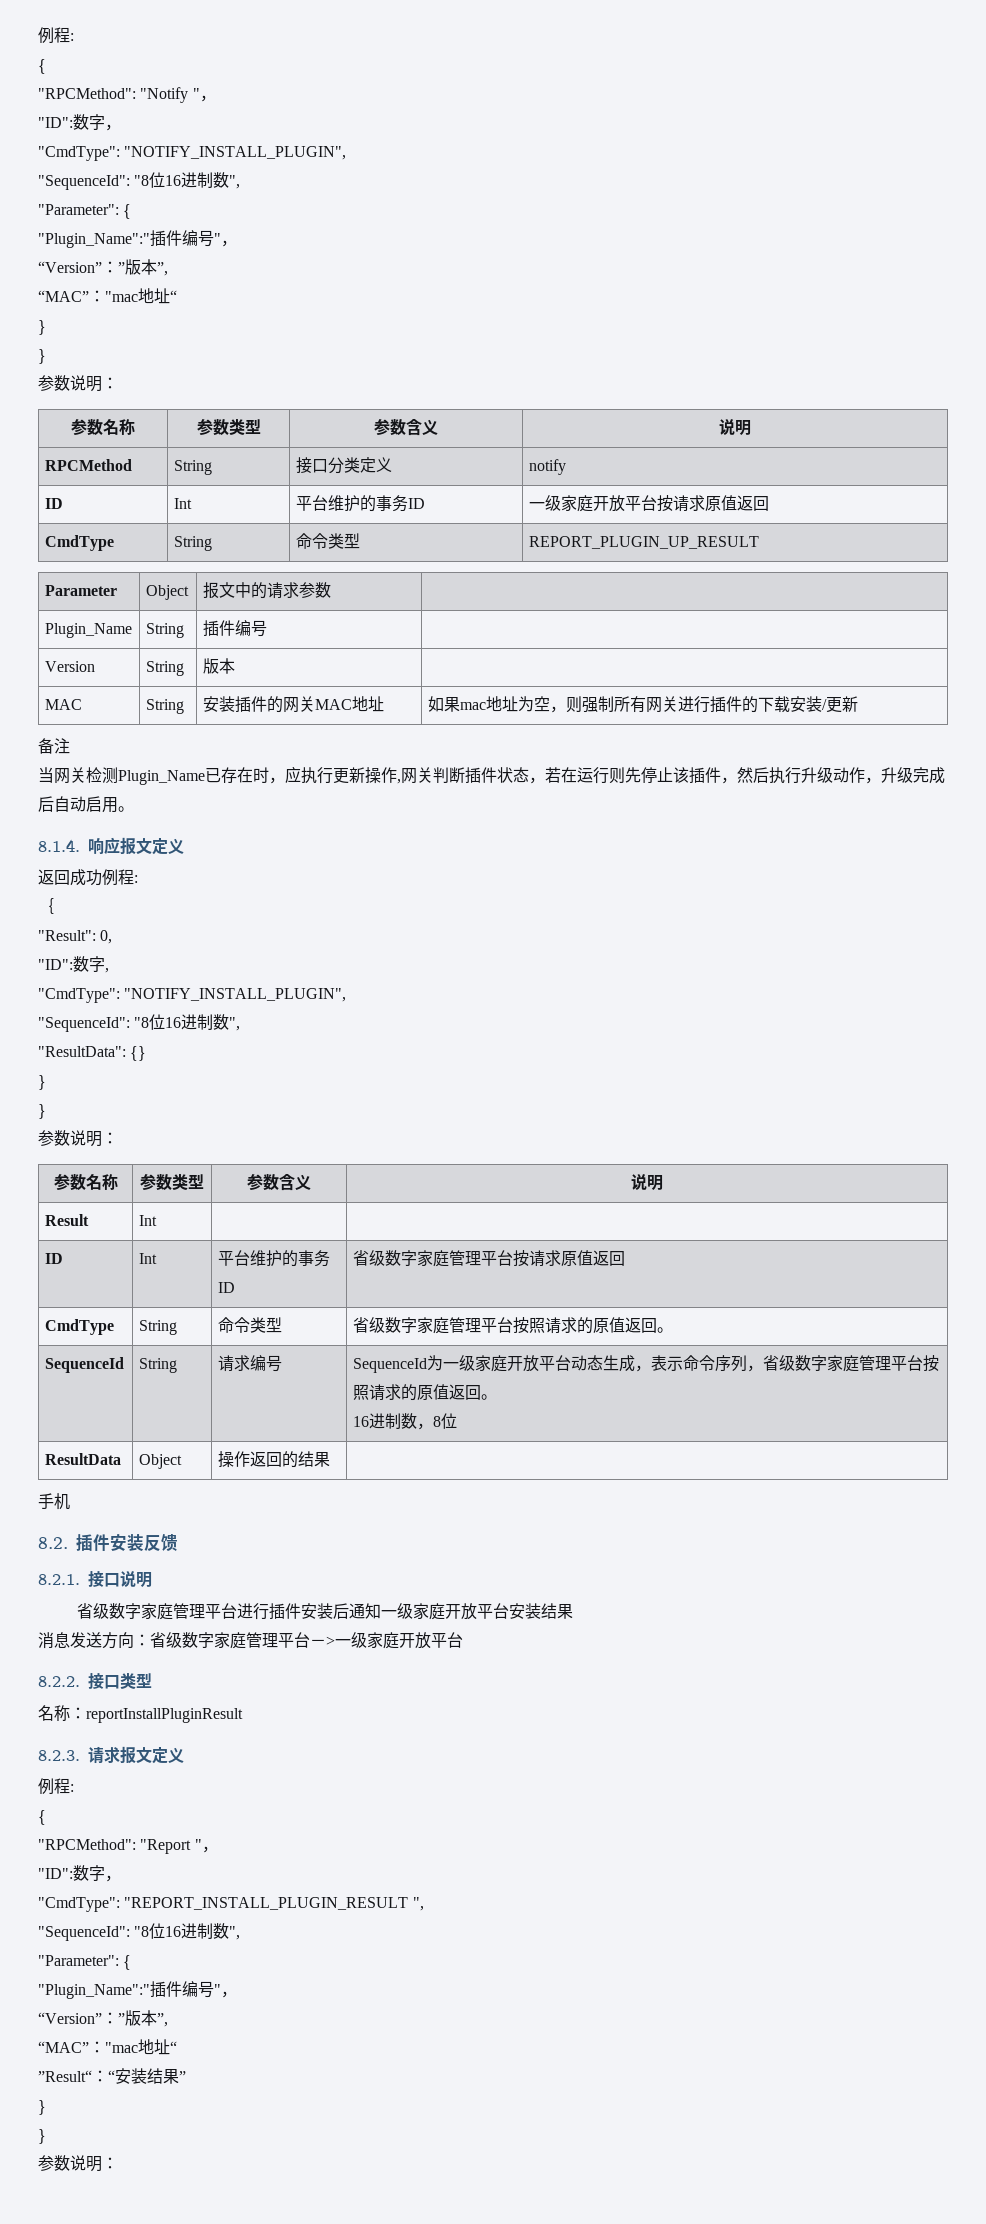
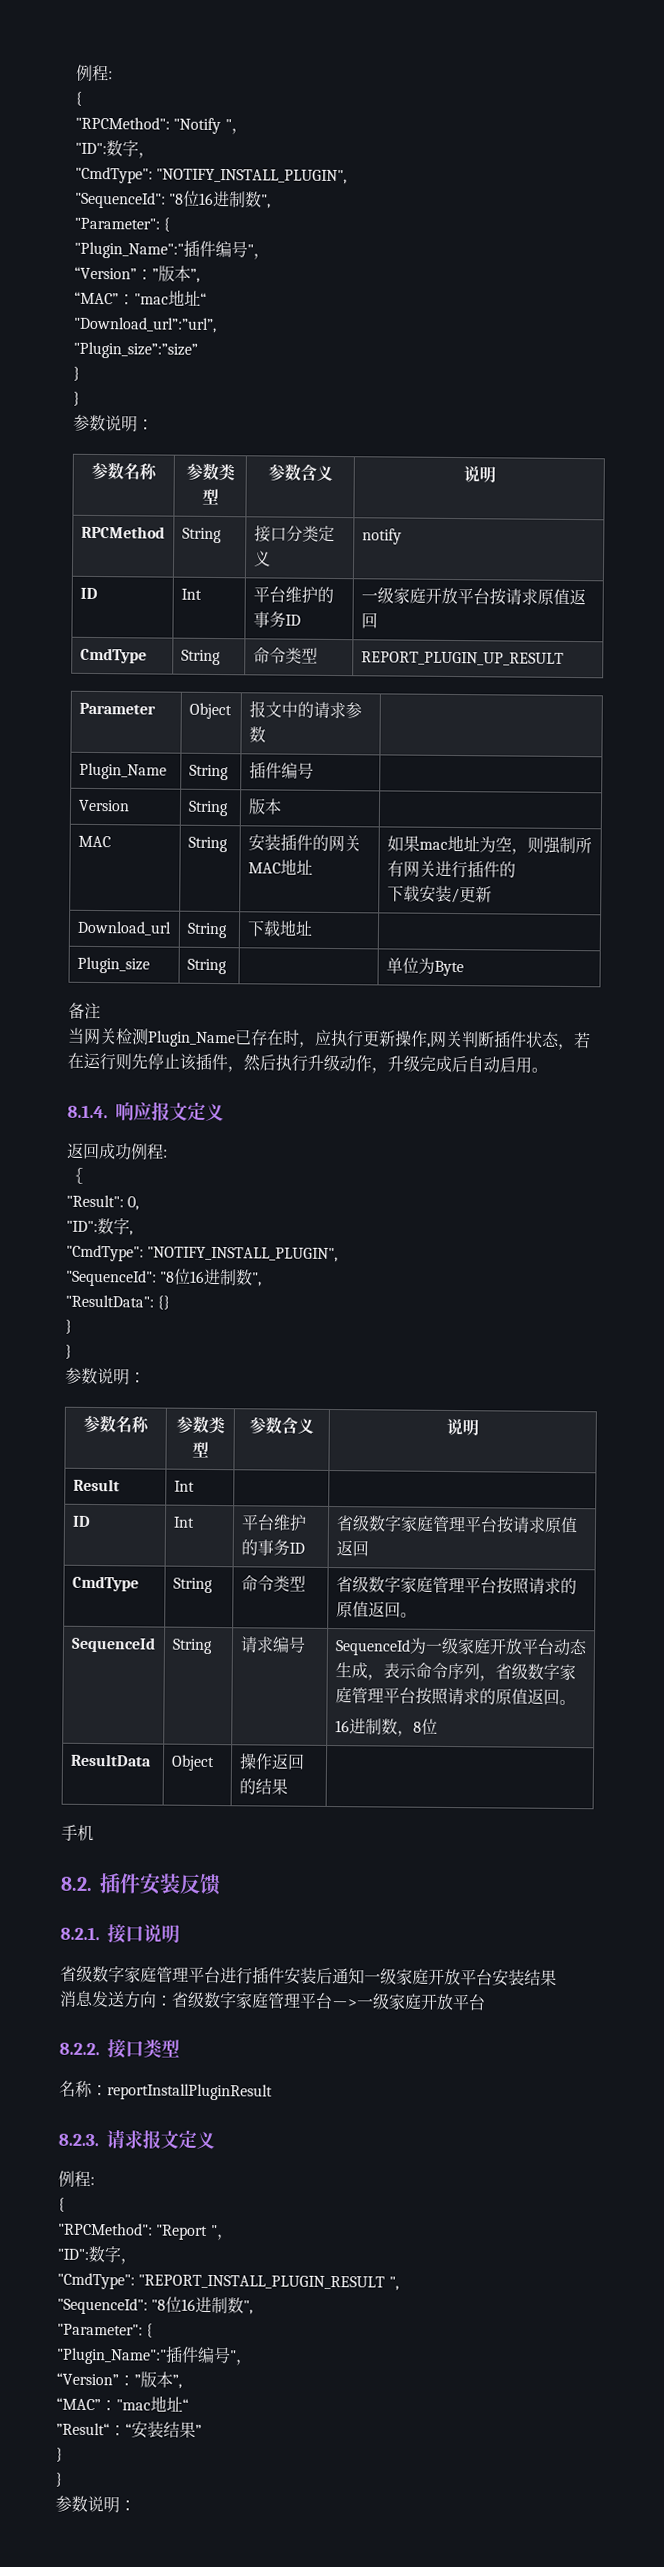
+ "Download_url”:”url”,
+ "Plugin_size”:”size”
- MAC | String | 安装插件的网关MAC地址 | 如果mac地址为空，则强制所有网关进行插件的下载安装/更新
+ MAC | String | 安装插件的网关MAC地址 | 如果mac地址为空，则强制所有网关进行插件的
+ 下载安装/更新
+ Download_url | String | 下载地址 |
+ Plugin_size | String | | 单位为Byte

